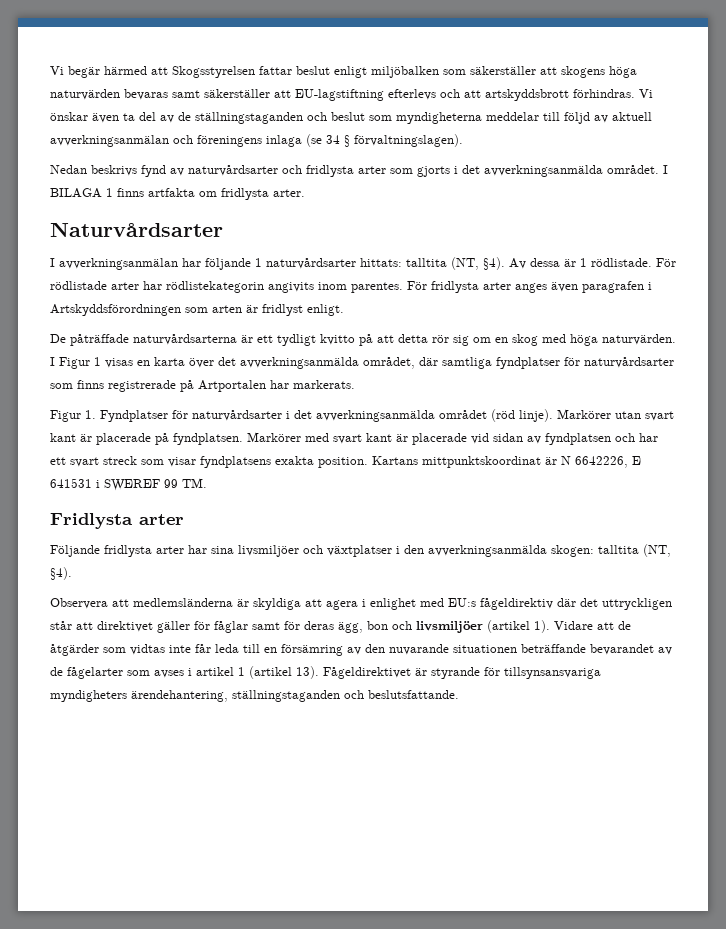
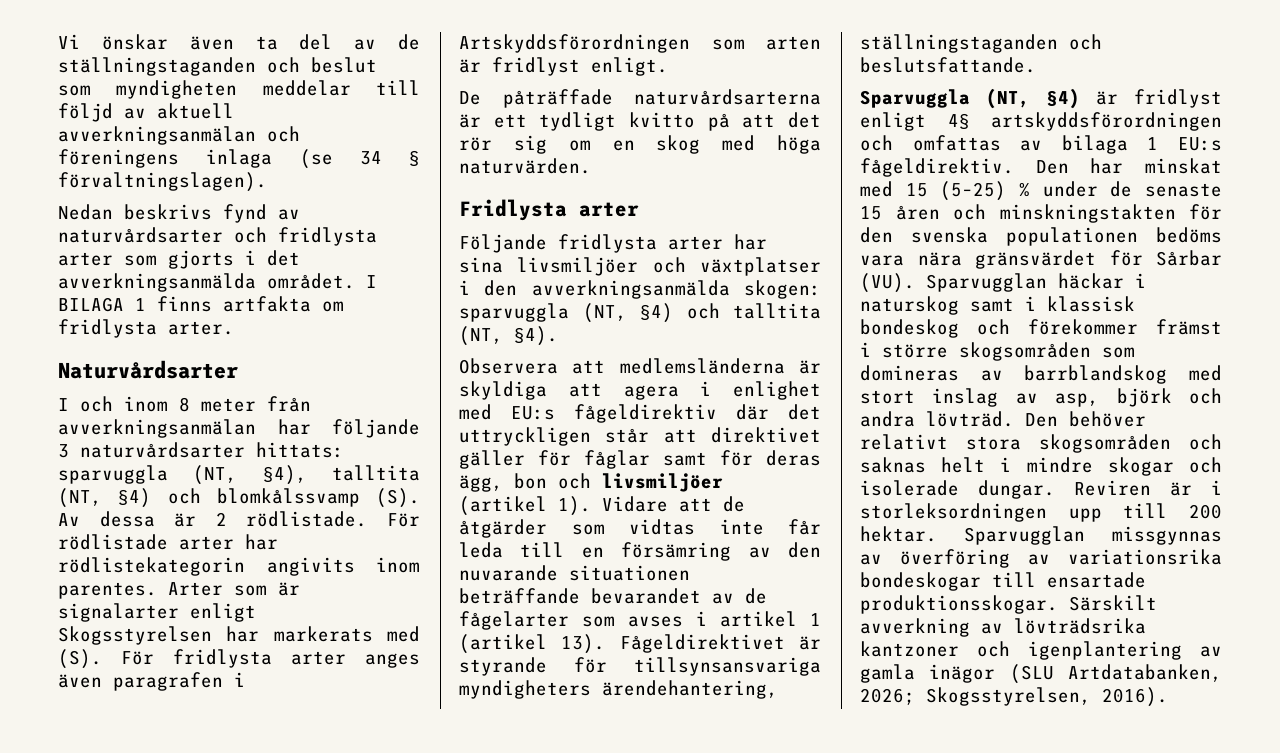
- Vi begär härmed att Skogsstyrelsen fattar beslut enligt miljöbalken som säkerställer att skogens höga naturvärden bevaras samt säkerställer att EU-lagstiftning efterlevs och att artskyddsbrott förhindras. Vi önskar även ta del av de ställningstaganden och beslut som myndigheterna meddelar till följd av aktuell avverkningsanmälan och föreningens inlaga (se 34 § förvaltningslagen).
+ Vi önskar även ta del av de ställningstaganden och beslut som myndigheten meddelar till följd av aktuell avverkningsanmälan och föreningens inlaga (se 34 § förvaltningslagen).
- I avverkningsanmälan har följande 1 naturvårdsarter hittats: talltita (NT, §4). Av dessa är 1 rödlistade.
+ I och inom 8 meter från avverkningsanmälan har följande 3 naturvårdsarter hittats: sparvuggla (NT, §4), talltita (NT, §4) och blomkålssvamp (S). Av dessa är 2 rödlistade.
- För fridlysta arter anges även paragrafen i Artskyddsförordningen som arten är fridlyst enligt.
+ Arter som är signalarter enligt Skogsstyrelsen har markerats med (S). För fridlysta arter anges även paragrafen i Artskyddsförordningen som arten är fridlyst enligt.
- De påträffade naturvårdsarterna är ett tydligt kvitto på att detta rör sig om en skog med höga naturvärden. I Figur 1 visas en karta över det avverkningsanmälda området, där samtliga fyndplatser för naturvårdsarter som finns registrerade på Artportalen har markerats.
- Figur 1. Fyndplatser för naturvårdsarter i det avverkningsanmälda området (röd linje). Markörer utan svart kant är placerade på fyndplatsen. Markörer med svart kant är placerade vid sidan av fyndplatsen och har ett svart streck som visar fyndplatsens exakta position. Kartans mittpunktskoordinat är N 6642226, E 641531 i SWEREF 99 TM.
+ De påträffade naturvårdsarterna är ett tydligt kvitto på att det rör sig om en skog med höga naturvärden.
- Följande fridlysta arter har sina livsmiljöer och växtplatser i den avverkningsanmälda skogen: talltita (NT, §4).
+ Följande fridlysta arter har sina livsmiljöer och växtplatser i den avverkningsanmälda skogen: sparvuggla (NT, §4) och talltita (NT, §4).
+ Sparvuggla (NT, §4) är fridlyst enligt 4§ artskyddsförordningen och omfattas av bilaga 1 EU:s fågeldirektiv. Den har minskat med 15 (5–25) % under de senaste 15 åren och minskningstakten för den svenska populationen bedöms vara nära gränsvärdet för Sårbar (VU). Sparvugglan häckar i naturskog samt i klassisk bondeskog och förekommer främst i större skogsområden som domineras av barrblandskog med stort inslag av asp, björk och andra lövträd. Den behöver relativt stora skogsområden och saknas helt i mindre skogar och isolerade dungar. Reviren är i storleksordningen upp till 200 hektar. Sparvugglan missgynnas av överföring av variationsrika bondeskogar till ensartade produktionsskogar. Särskilt avverkning av lövträdsrika kantzoner och igenplantering av gamla inägor (SLU Artdatabanken, 2026; Skogsstyrelsen, 2016).

